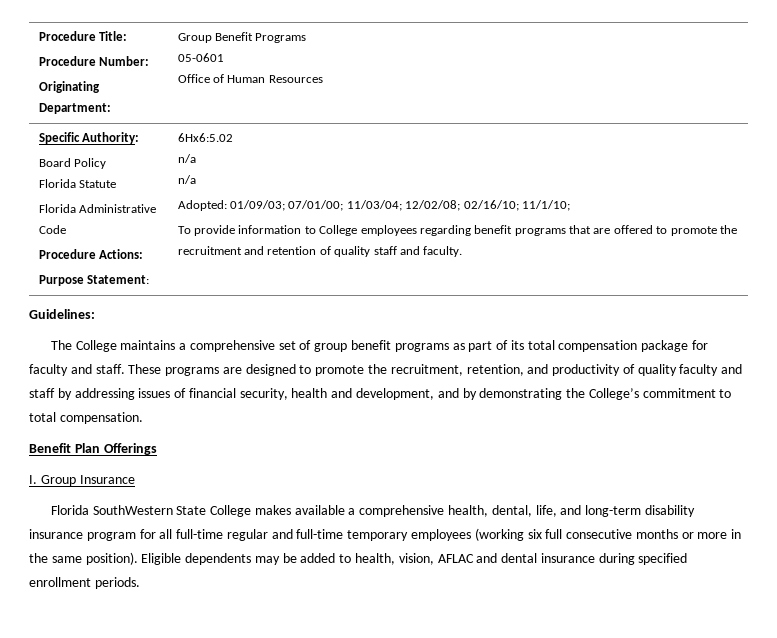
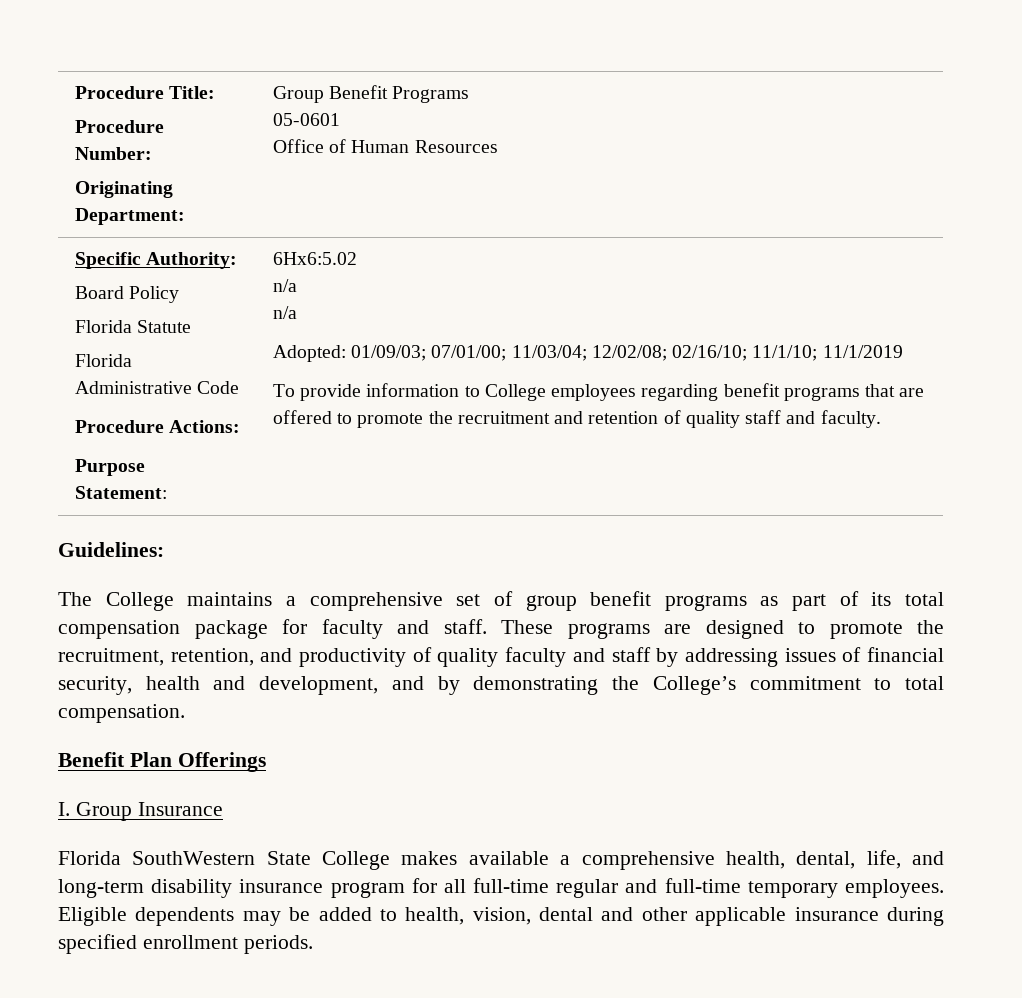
- Adopted: 01/09/03; 07/01/00; 11/03/04; 12/02/08; 02/16/10; 11/1/10;
+ Adopted: 01/09/03; 07/01/00; 11/03/04; 12/02/08; 02/16/10; 11/1/10; 11/1/2019
- Florida SouthWestern State College makes available a comprehensive health, dental, life, and long-term disability insurance program for all full-time regular and full-time temporary employees (working six full consecutive months or more in the same position).
+ Florida SouthWestern State College makes available a comprehensive health, dental, life, and long-term disability insurance program for all full-time regular and full-time temporary employees.
- Eligible dependents may be added to health, vision, AFLAC and dental insurance during specified enrollment periods.
+ Eligible dependents may be added to health, vision, dental and other applicable insurance during specified enrollment periods.

